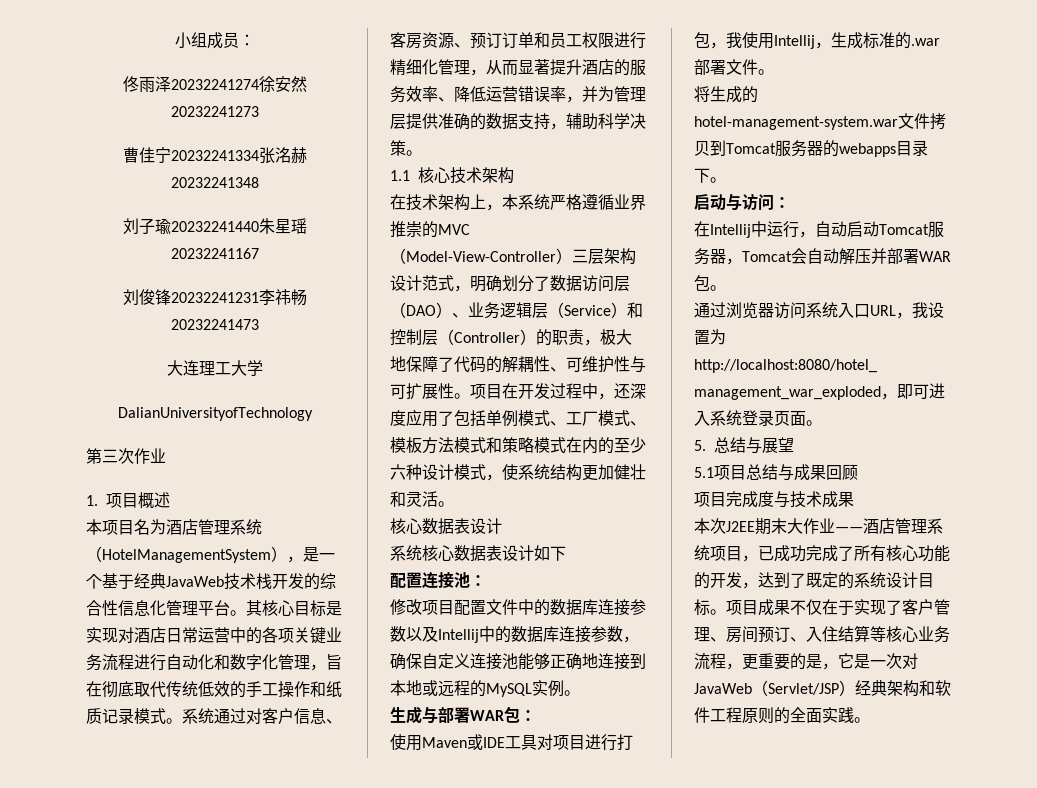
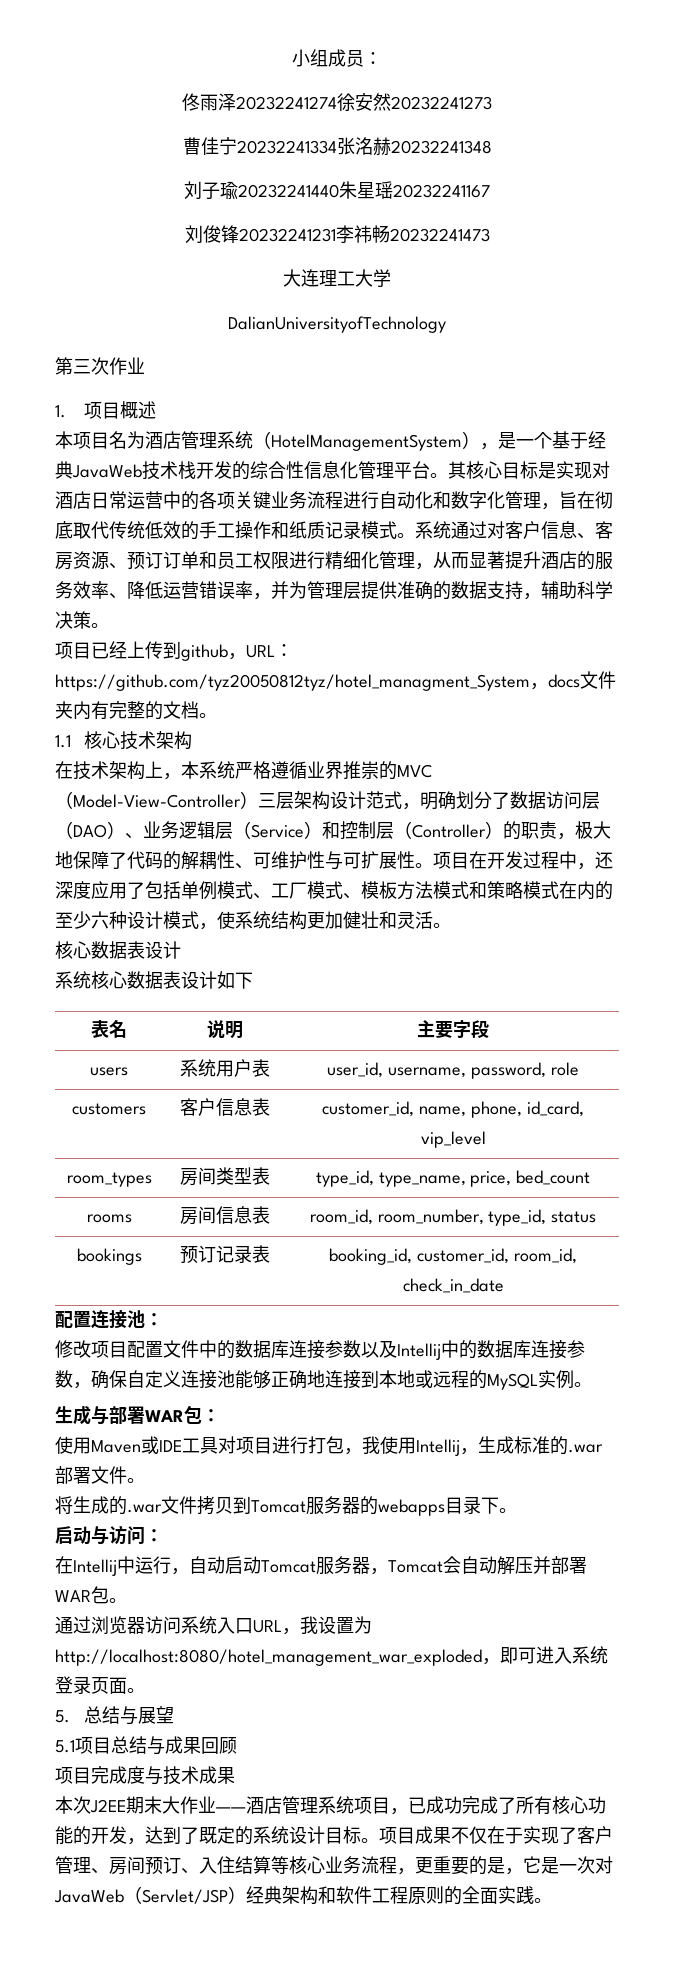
+ 项目已经上传到github，URL：https://github.com/tyz20050812tyz/hotel_managment_System，docs文件夹内有完整的文档。
+ 表名 | 说明 | 主要字段
+ users | 系统用户表 | user_id, username, password, role
+ customers | 客户信息表 | customer_id, name, phone, id_card, vip_level
+ room_types | 房间类型表 | type_id, type_name, price, bed_count
+ rooms | 房间信息表 | room_id, room_number, type_id, status
+ bookings | 预订记录表 | booking_id, customer_id, room_id, check_in_date
- 将生成的hotel-management-system.war文件拷贝到Tomcat服务器的webapps目录下。
+ 将生成的.war文件拷贝到Tomcat服务器的webapps目录下。

